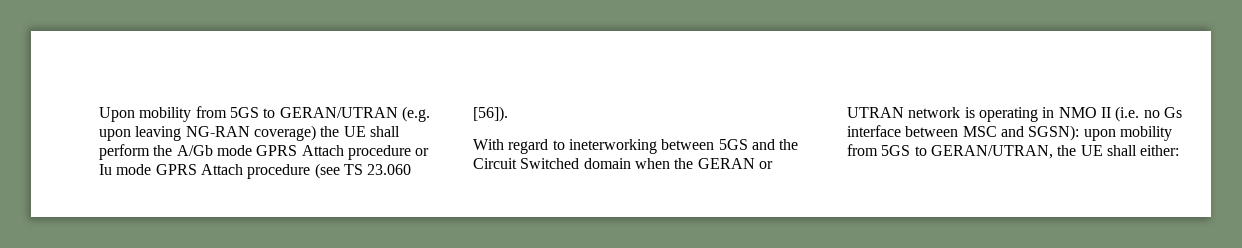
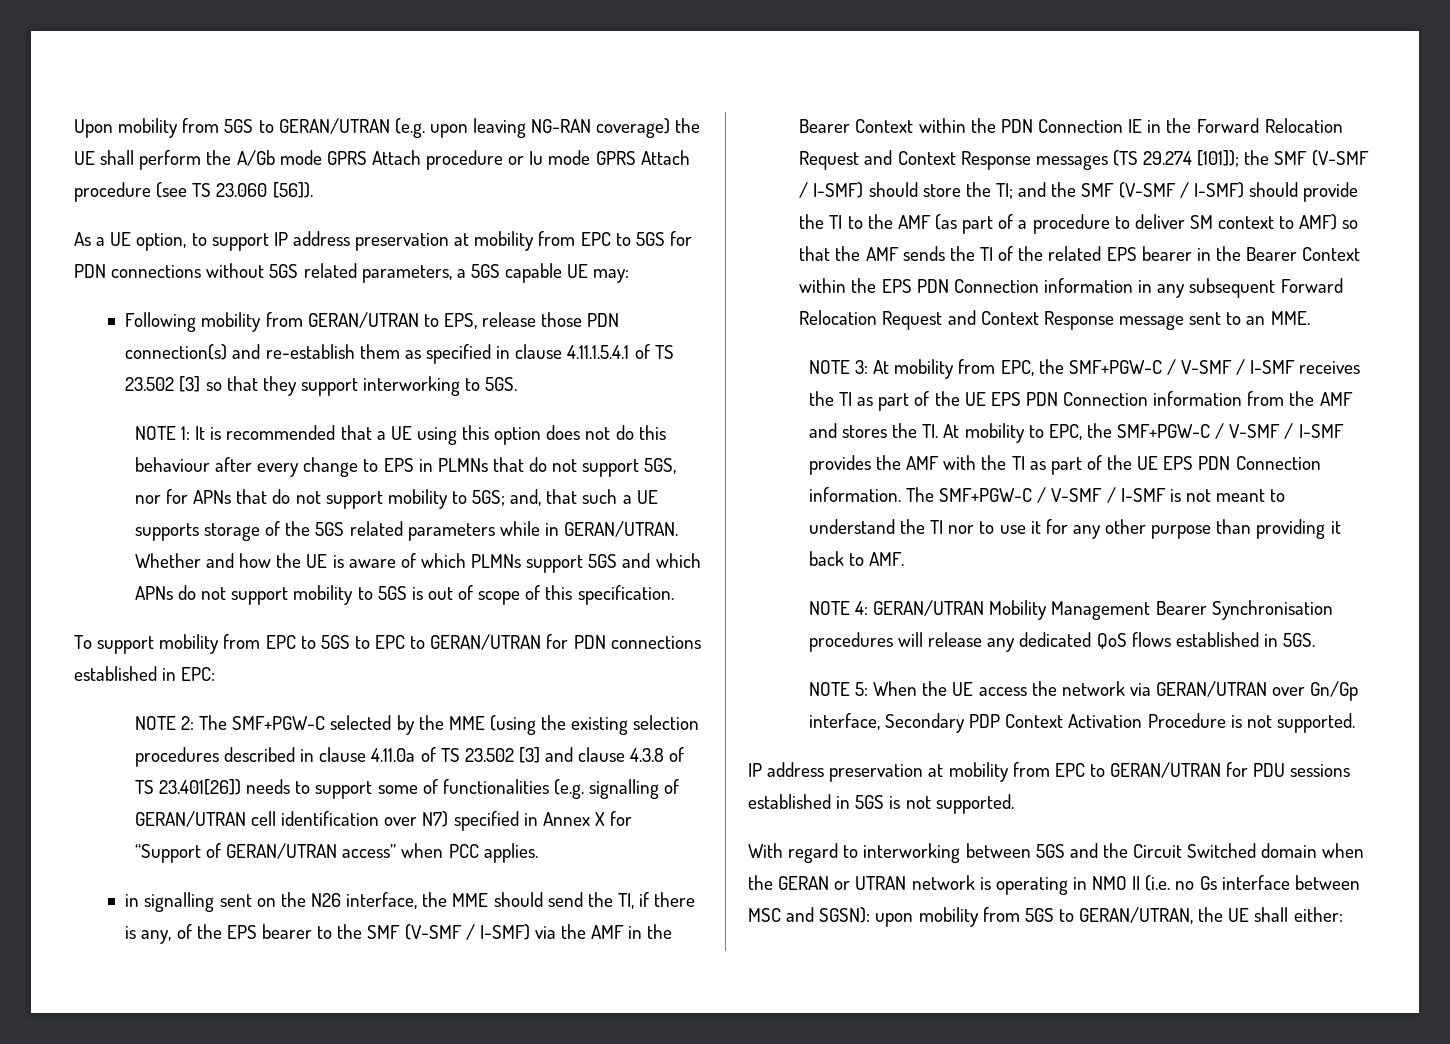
+ As a UE option, to support IP address preservation at mobility from EPC to 5GS for PDN connections without 5GS related parameters, a 5GS capable UE may:
+ Following mobility from GERAN/UTRAN to EPS, release those PDN connection(s) and re-establish them as specified in clause 4.11.1.5.4.1 of TS 23.502 [3] so that they support interworking to 5GS.
+ NOTE 1: It is recommended that a UE using this option does not do this behaviour after every change to EPS in PLMNs that do not support 5GS, nor for APNs that do not support mobility to 5GS; and, that such a UE supports storage of the 5GS related parameters while in GERAN/UTRAN. Whether and how the UE is aware of which PLMNs support 5GS and which APNs do not support mobility to 5GS is out of scope of this specification.
+ To support mobility from EPC to 5GS to EPC to GERAN/UTRAN for PDN connections established in EPC:
+ NOTE 2: The SMF+PGW-C selected by the MME (using the existing selection procedures described in clause 4.11.0a of TS 23.502 [3] and clause 4.3.8 of TS 23.401[26]) needs to support some of functionalities (e.g. signalling of GERAN/UTRAN cell identification over N7) specified in Annex X for “Support of GERAN/UTRAN access” when PCC applies.
+ in signalling sent on the N26 interface, the MME should send the TI, if there is any, of the EPS bearer to the SMF (V-SMF / I-SMF) via the AMF in the Bearer Context within the PDN Connection IE in the Forward Relocation Request and Context Response messages (TS 29.274 [101]); the SMF (V-SMF / I-SMF) should store the TI; and the SMF (V-SMF / I-SMF) should provide the TI to the AMF (as part of a procedure to deliver SM context to AMF) so that the AMF sends the TI of the related EPS bearer in the Bearer Context within the EPS PDN Connection information in any subsequent Forward Relocation Request and Context Response message sent to an MME.
+ NOTE 3: At mobility from EPC, the SMF+PGW-C / V-SMF / I-SMF receives the TI as part of the UE EPS PDN Connection information from the AMF and stores the TI. At mobility to EPC, the SMF+PGW-C / V-SMF / I-SMF provides the AMF with the TI as part of the UE EPS PDN Connection information. The SMF+PGW-C / V-SMF / I-SMF is not meant to understand the TI nor to use it for any other purpose than providing it back to AMF.
+ NOTE 4: GERAN/UTRAN Mobility Management Bearer Synchronisation procedures will release any dedicated QoS flows established in 5GS.
+ NOTE 5: When the UE access the network via GERAN/UTRAN over Gn/Gp interface, Secondary PDP Context Activation Procedure is not supported.
+ IP address preservation at mobility from EPC to GERAN/UTRAN for PDU sessions established in 5GS is not supported.
- With regard to ineterworking between 5GS and the Circuit Switched domain when the GERAN or UTRAN network is operating in NMO II (i.e. no Gs interface between MSC and SGSN): upon mobility from 5GS to GERAN/UTRAN, the UE shall either:
+ With regard to interworking between 5GS and the Circuit Switched domain when the GERAN or UTRAN network is operating in NMO II (i.e. no Gs interface between MSC and SGSN): upon mobility from 5GS to GERAN/UTRAN, the UE shall either:

